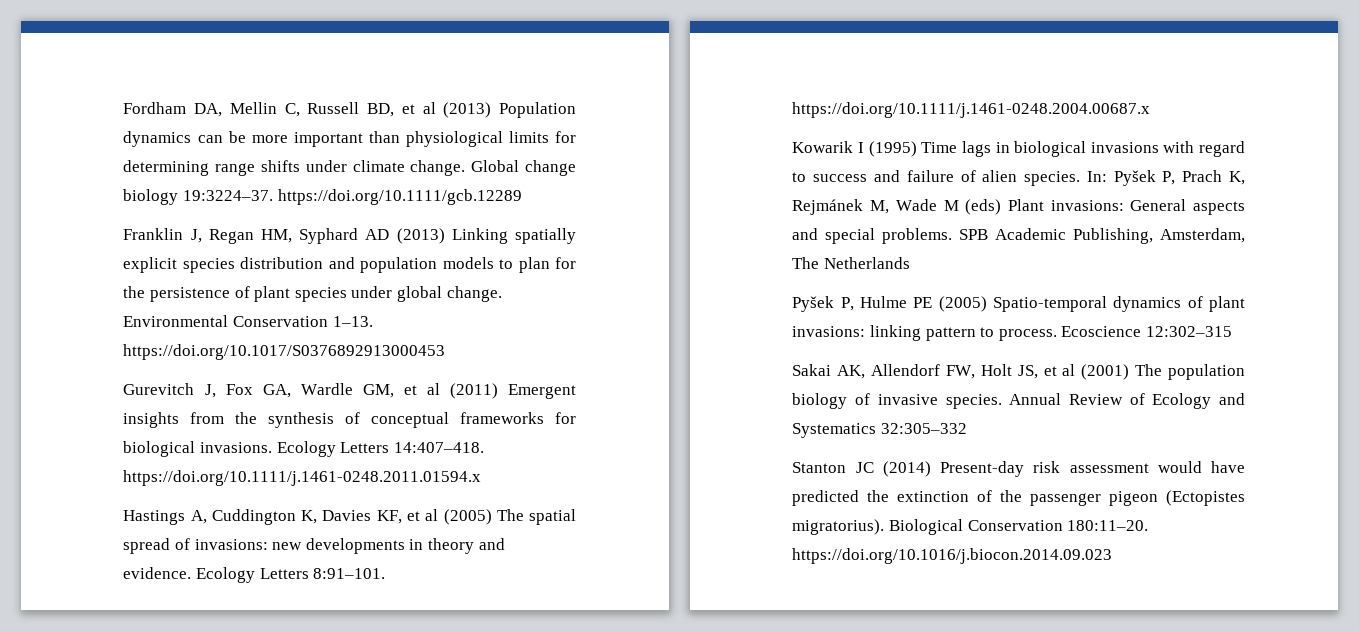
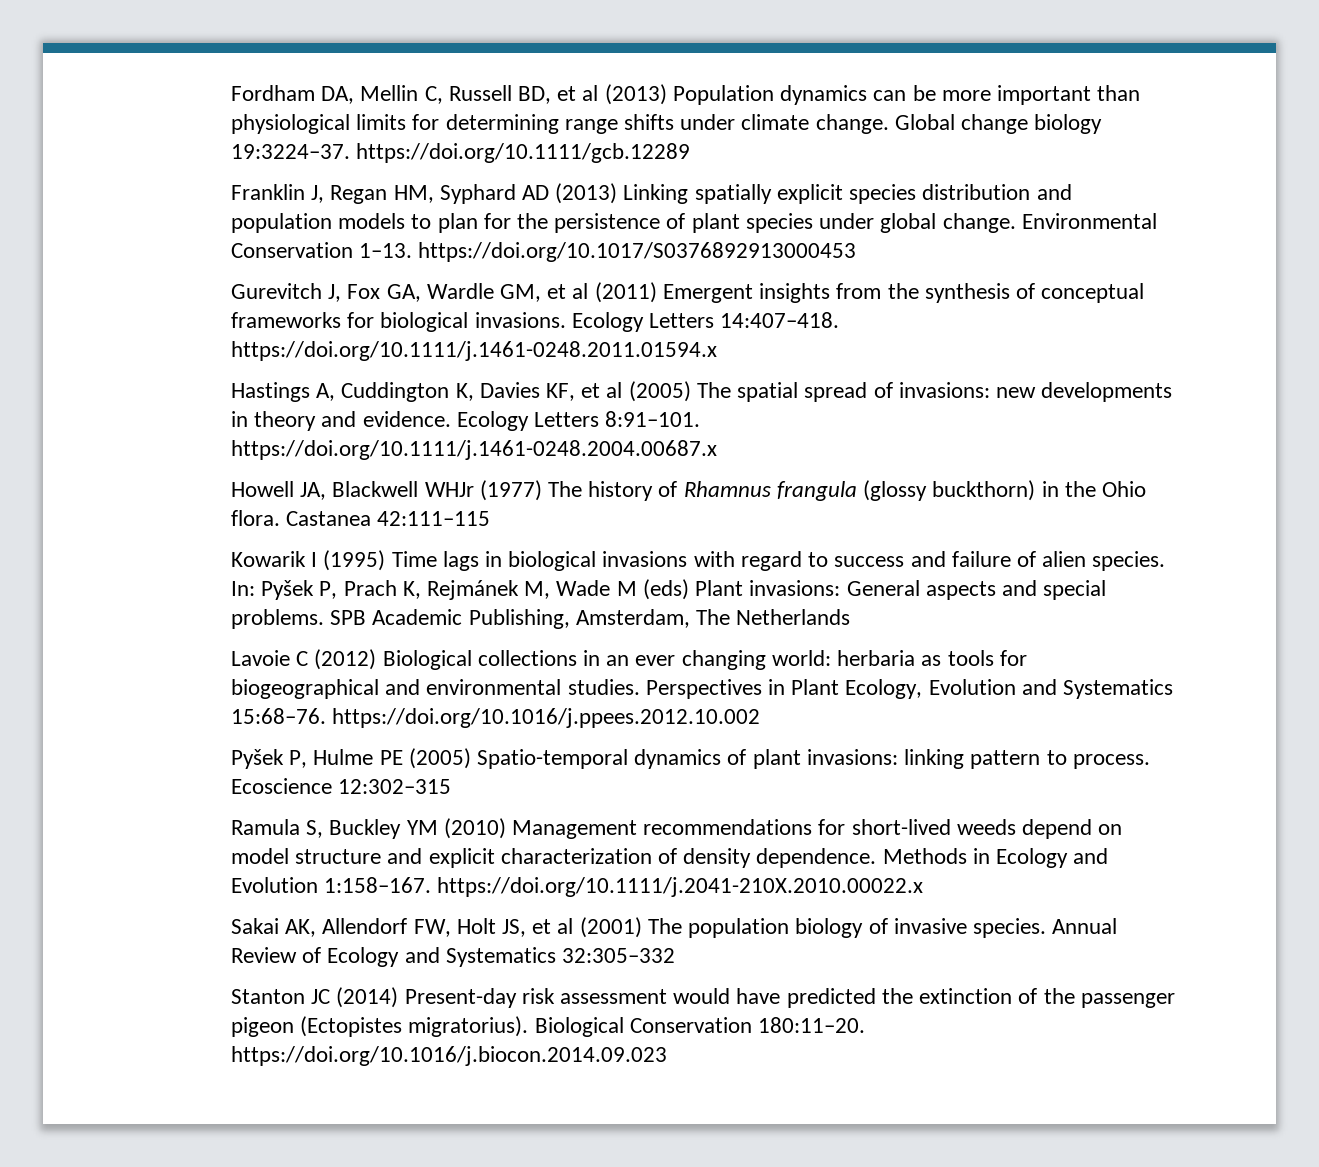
+ Howell JA, Blackwell WHJr (1977) The history of Rhamnus frangula (glossy buckthorn) in the Ohio flora. Castanea 42:111–115
+ Lavoie C (2012) Biological collections in an ever changing world: herbaria as tools for biogeographical and environmental studies. Perspectives in Plant Ecology, Evolution and Systematics 15:68–76. https://doi.org/10.1016/j.ppees.2012.10.002
+ Ramula S, Buckley YM (2010) Management recommendations for short-lived weeds depend on model structure and explicit characterization of density dependence. Methods in Ecology and Evolution 1:158–167. https://doi.org/10.1111/j.2041-210X.2010.00022.x

